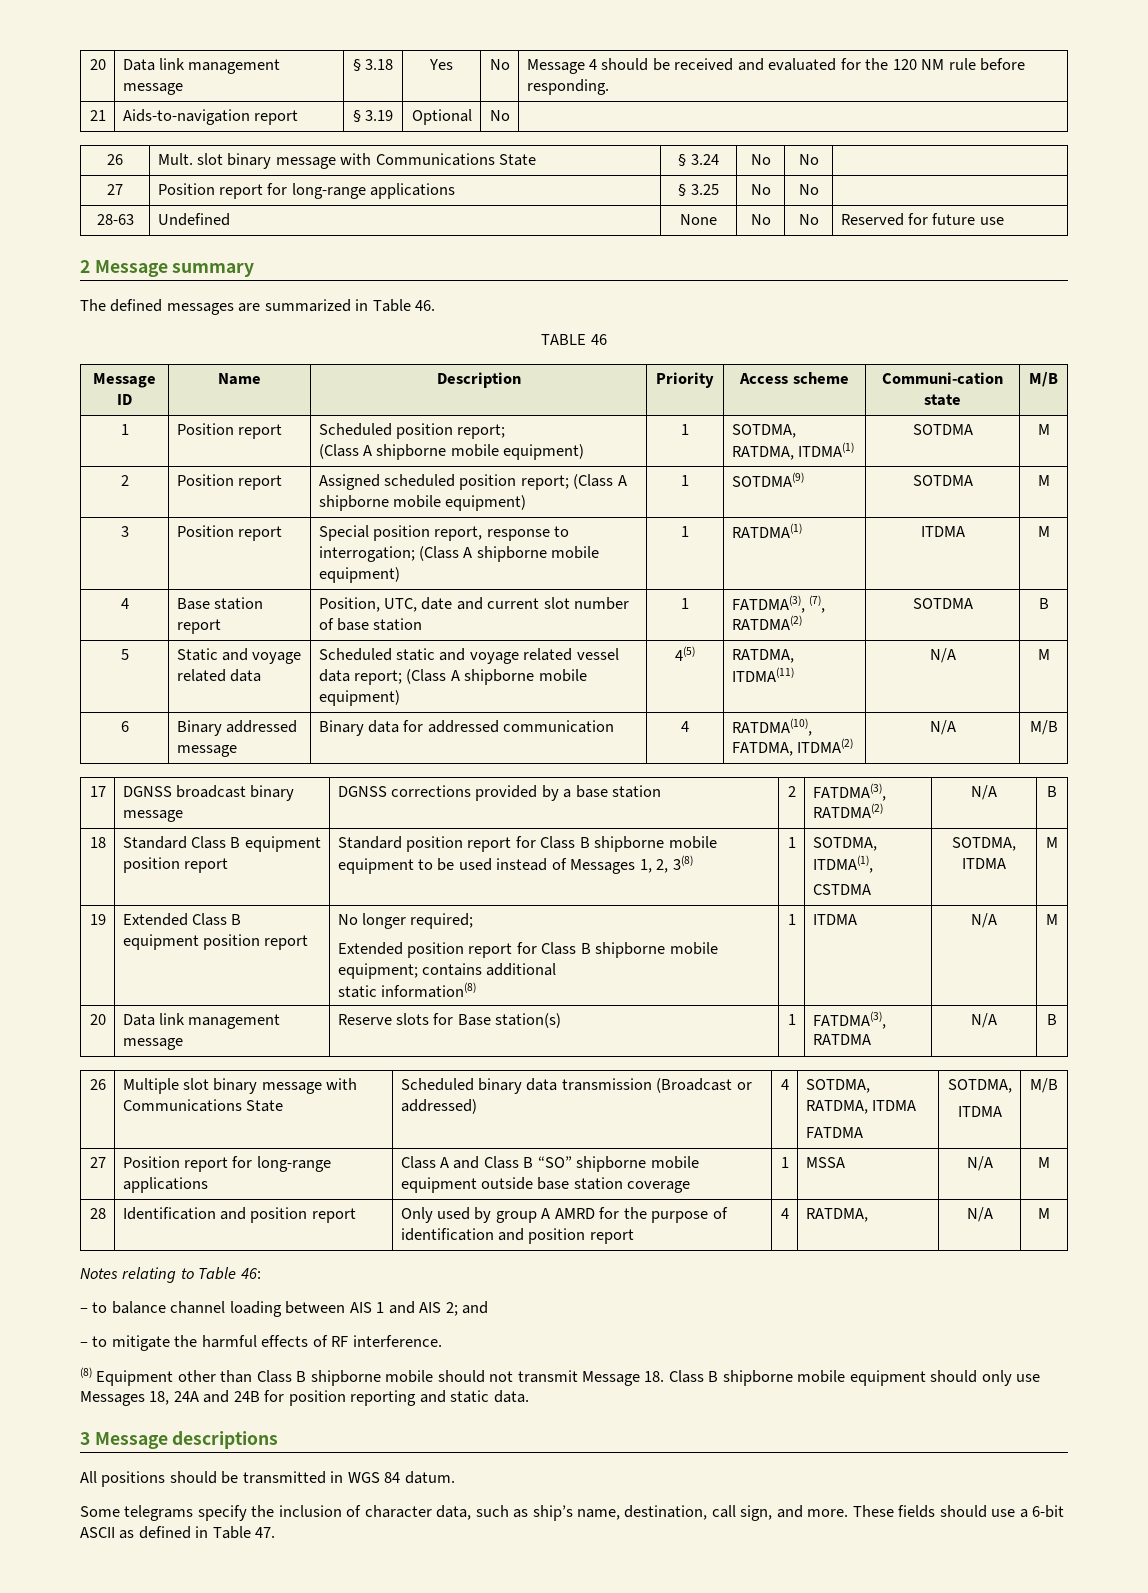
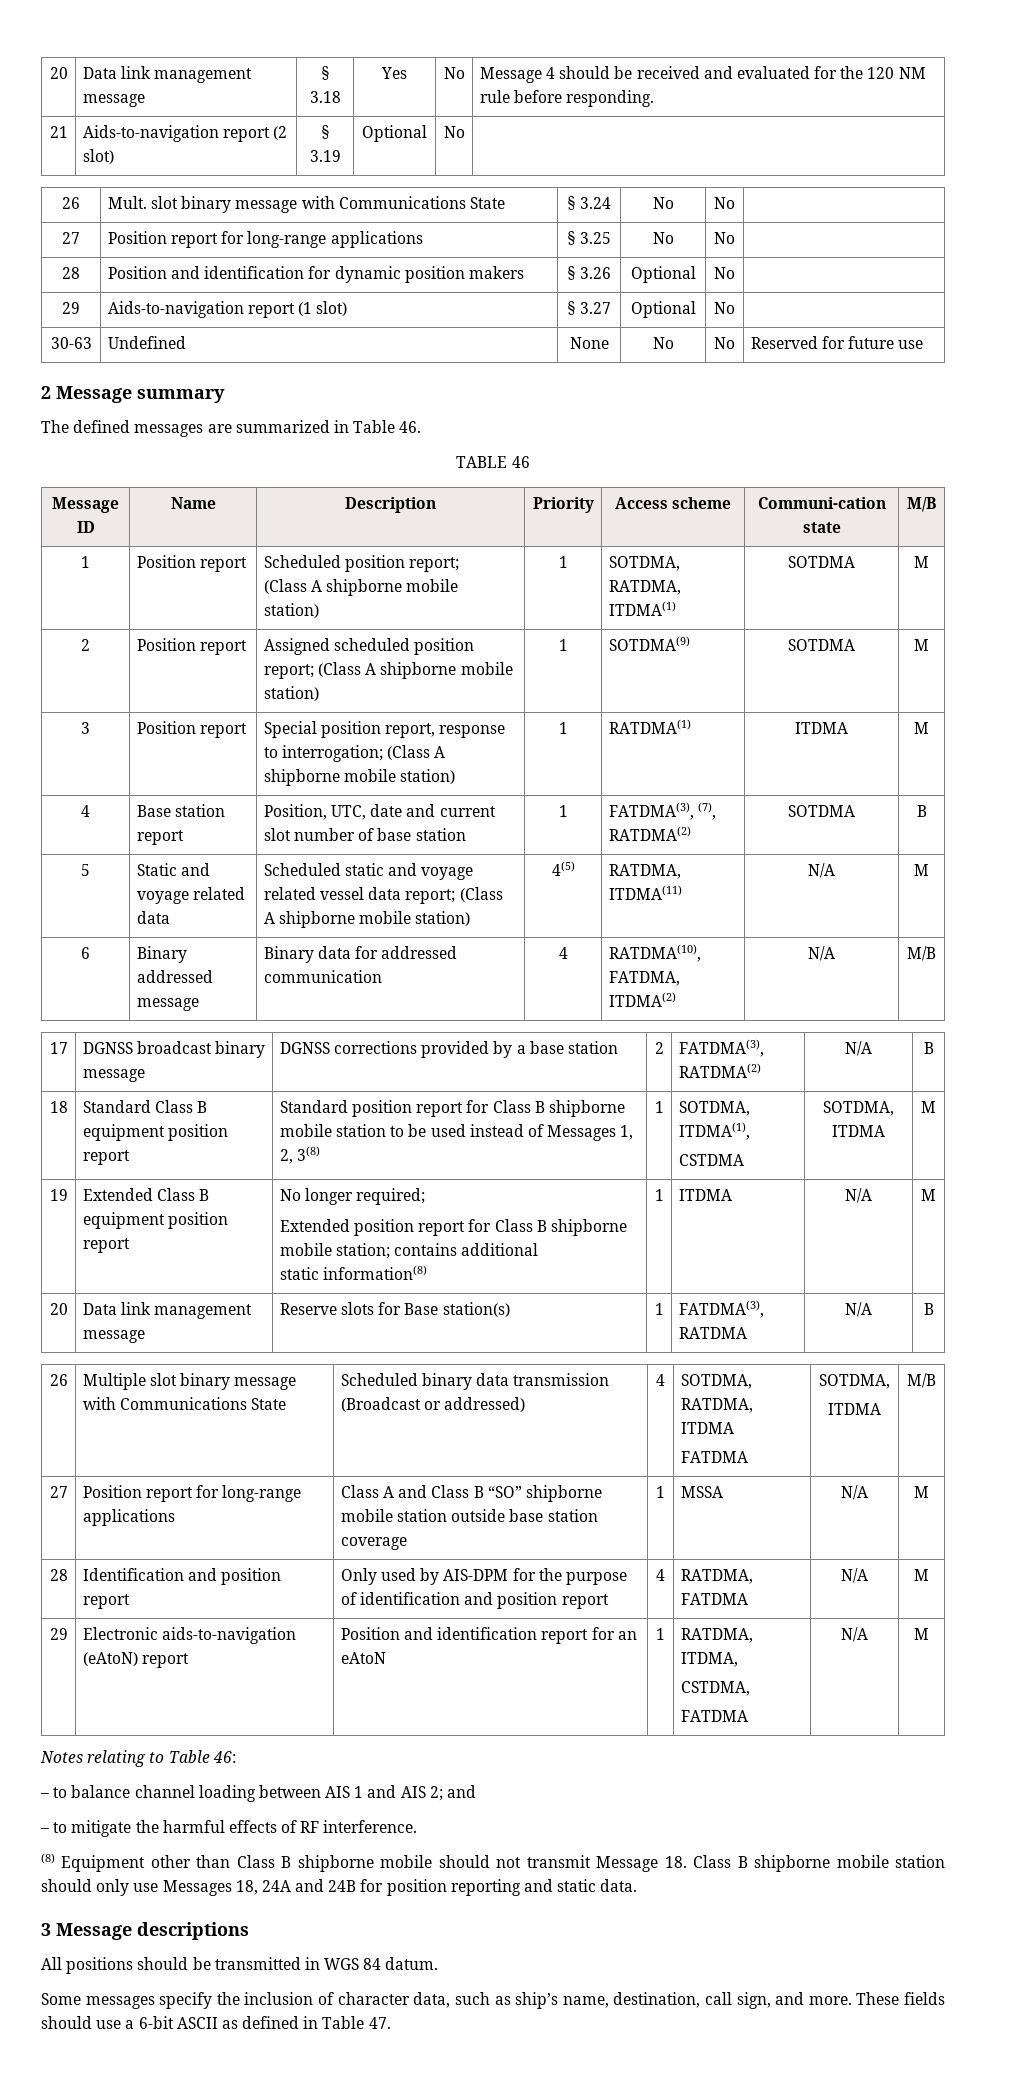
- 21 | Aids-to-navigation report | § 3.19 | Optional | No |
+ 21 | Aids-to-navigation report (2 slot) | § 3.19 | Optional | No |
- 28-63 | Undefined | None | No | No | Reserved for future use
+ 28 | Position and identification for dynamic position makers | § 3.26 | Optional | No |
+ 29 | Aids-to-navigation report (1 slot) | § 3.27 | Optional | No |
+ 30-63 | Undefined | None | No | No | Reserved for future use
  1 | Position report | Scheduled position report;
- (Class A shipborne mobile equipment) | 1 | SOTDMA, RATDMA, ITDMA(1) | SOTDMA | M
+ (Class A shipborne mobile station) | 1 | SOTDMA, RATDMA, ITDMA(1) | SOTDMA | M
- 2 | Position report | Assigned scheduled position report; (Class A shipborne mobile equipment) | 1 | SOTDMA(9) | SOTDMA | M
+ 2 | Position report | Assigned scheduled position report; (Class A shipborne mobile station) | 1 | SOTDMA(9) | SOTDMA | M
- 3 | Position report | Special position report, response to interrogation; (Class A shipborne mobile equipment) | 1 | RATDMA(1) | ITDMA | M
+ 3 | Position report | Special position report, response to interrogation; (Class A shipborne mobile station) | 1 | RATDMA(1) | ITDMA | M
- 5 | Static and voyage related data | Scheduled static and voyage related vessel data report; (Class A shipborne mobile equipment) | 4(5) | RATDMA, ITDMA(11) | N/A | M
+ 5 | Static and voyage related data | Scheduled static and voyage related vessel data report; (Class A shipborne mobile station) | 4(5) | RATDMA, ITDMA(11) | N/A | M
- 18 | Standard Class B equipment position report | Standard position report for Class B shipborne mobile equipment to be used instead of Messages 1, 2, 3(8) | 1 | SOTDMA, ITDMA(1),
+ 18 | Standard Class B equipment position report | Standard position report for Class B shipborne mobile station to be used instead of Messages 1, 2, 3(8) | 1 | SOTDMA, ITDMA(1),
  19 | Extended Class B equipment position report | No longer required;
- Extended position report for Class B shipborne mobile equipment; contains additional
+ Extended position report for Class B shipborne mobile station; contains additional
- 27 | Position report for long-range applications | Class A and Class B “SO” shipborne mobile equipment outside base station coverage | 1 | MSSA | N/A | M
+ 27 | Position report for long-range applications | Class A and Class B “SO” shipborne mobile station outside base station coverage | 1 | MSSA | N/A | M
- 28 | Identification and position report | Only used by group A AMRD for the purpose of identification and position report | 4 | RATDMA, | N/A | M
+ 28 | Identification and position report | Only used by AIS-DPM for the purpose of identification and position report | 4 | RATDMA, FATDMA | N/A | M
+ 29 | Electronic aids-to-navigation (eAtoN) report | Position and identification report for an eAtoN | 1 | RATDMA, ITDMA,
+ CSTDMA,
+ FATDMA | N/A | M
- (8) Equipment other than Class B shipborne mobile should not transmit Message 18. Class B shipborne mobile equipment should only use Messages 18, 24A and 24B for position reporting and static data.
+ (8) Equipment other than Class B shipborne mobile should not transmit Message 18. Class B shipborne mobile station should only use Messages 18, 24A and 24B for position reporting and static data.
- Some telegrams specify the inclusion of character data, such as ship’s name, destination, call sign, and more.
+ Some messages specify the inclusion of character data, such as ship’s name, destination, call sign, and more.

